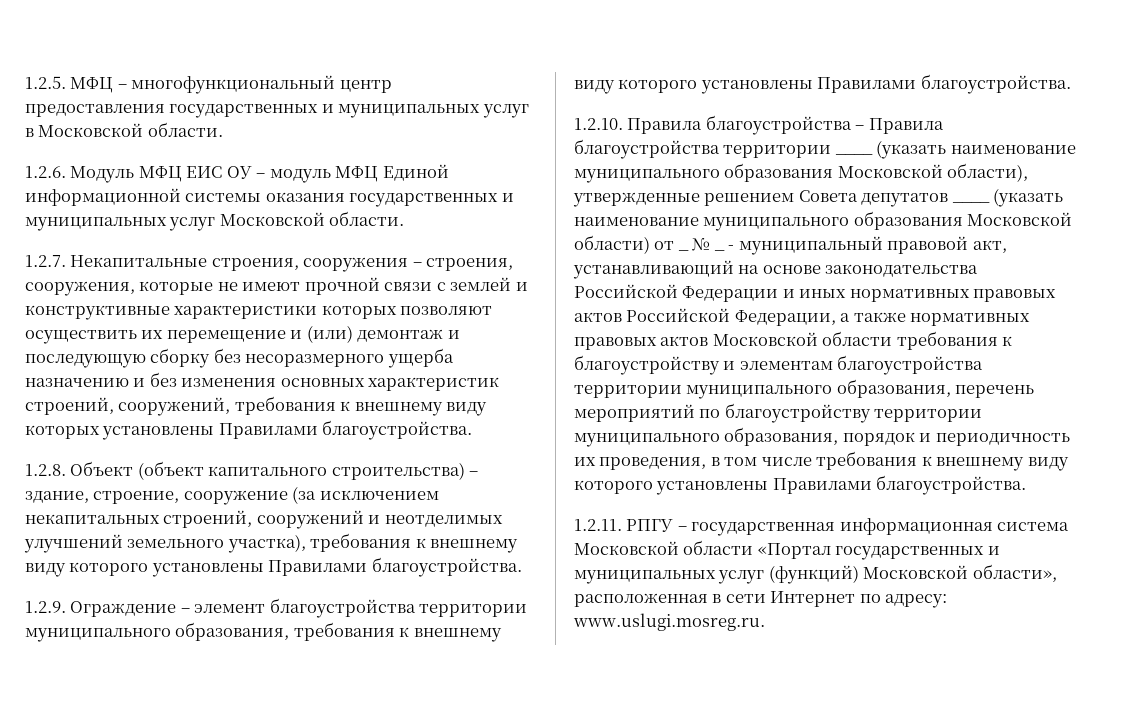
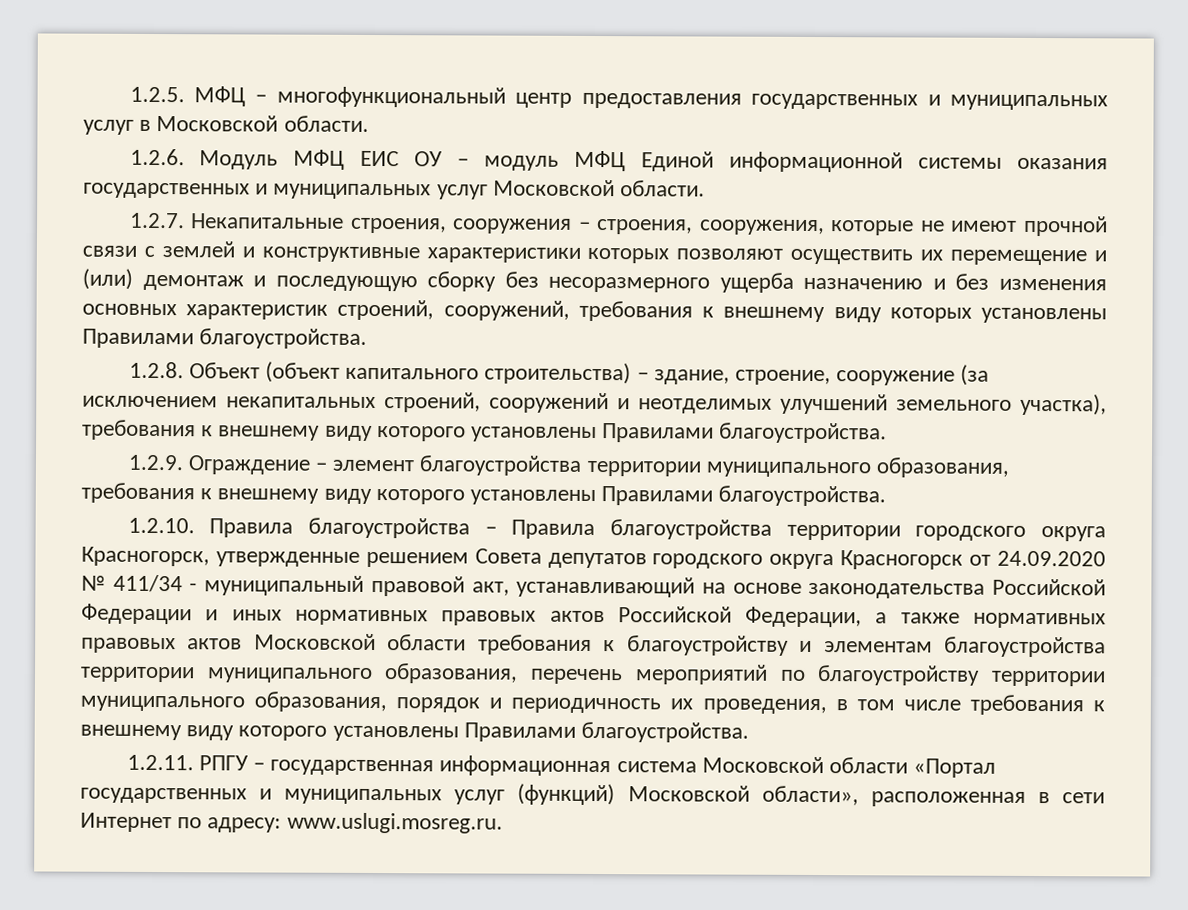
- 1.2.10. Правила благоустройства – Правила благоустройства территории ____ (указать наименование муниципального образования Московской области), утвержденные решением Совета депутатов ____ (указать наименование муниципального образования Московской области) от _ № _ - муниципальный правовой акт, устанавливающий на основе законодательства Российской Федерации и иных нормативных правовых актов Российской Федерации, а также нормативных правовых актов Московской области требования к благоустройству и элементам благоустройства территории муниципального образования, перечень мероприятий по благоустройству территории муниципального образования, порядок и периодичность их проведения, в том числе требования к внешнему виду которого установлены Правилами благоустройства.
+ 1.2.10. Правила благоустройства – Правила благоустройства территории городского округа Красногорск, утвержденные решением Совета депутатов городского округа Красногорск от 24.09.2020 № 411/34 - муниципальный правовой акт, устанавливающий на основе законодательства Российской Федерации и иных нормативных правовых актов Российской Федерации, а также нормативных правовых актов Московской области требования к благоустройству и элементам благоустройства территории муниципального образования, перечень мероприятий по благоустройству территории муниципального образования, порядок и периодичность их проведения, в том числе требования к внешнему виду которого установлены Правилами благоустройства.

